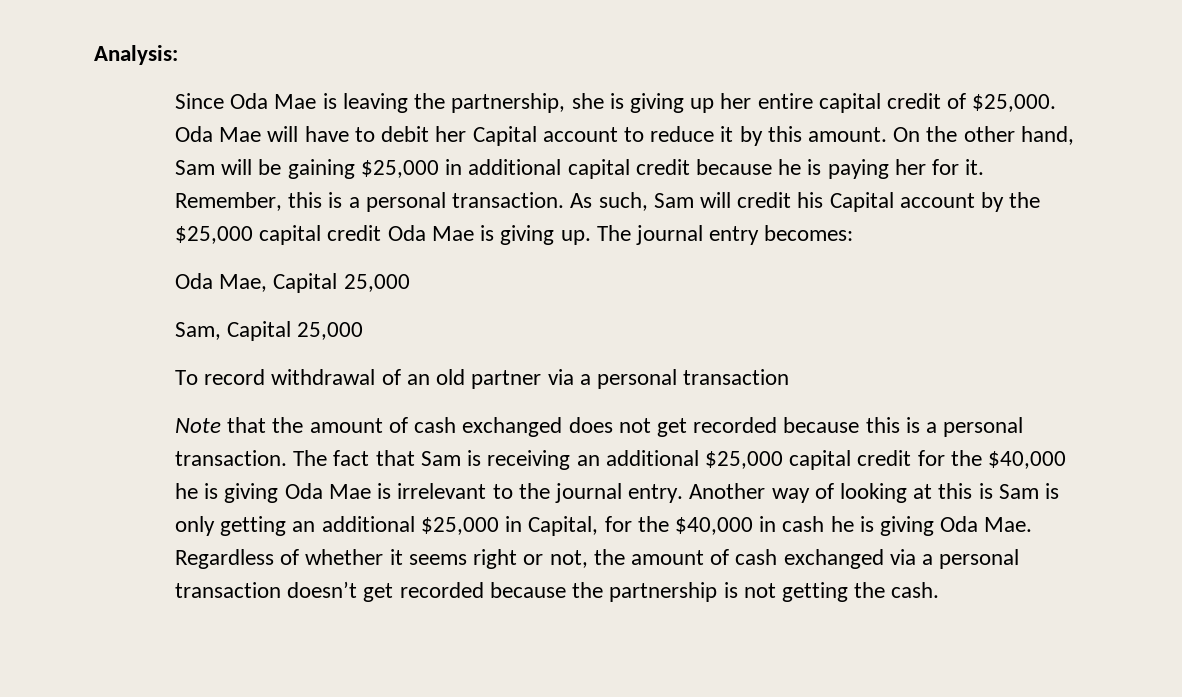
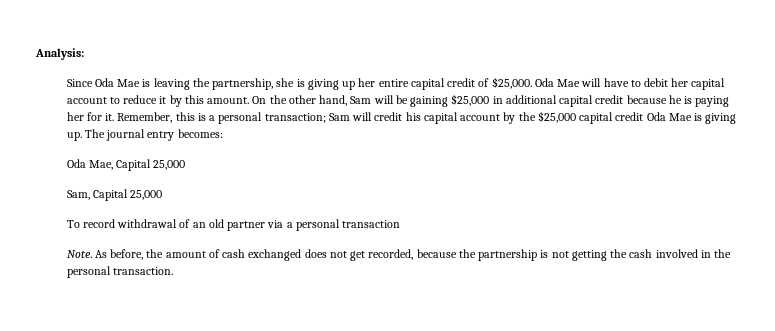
- Oda Mae will have to debit her Capital account to reduce it by this amount.
+ Oda Mae will have to debit her capital account to reduce it by this amount.
- Remember, this is a personal transaction. As such, Sam will credit his Capital account by the $25,000 capital credit Oda Mae is giving up.
+ Remember, this is a personal transaction; Sam will credit his capital account by the $25,000 capital credit Oda Mae is giving up.
- Note that the amount of cash exchanged does not get recorded because this is a personal transaction. The fact that Sam is receiving an additional $25,000 capital credit for the $40,000 he is giving Oda Mae is irrelevant to the journal entry. Another way of looking at this is Sam is only getting an additional $25,000 in Capital, for the $40,000 in cash he is giving Oda Mae. Regardless of whether it seems right or not, the amount of cash exchanged via a personal transaction doesn’t get recorded because the partnership is not getting the cash.
+ Note. As before, the amount of cash exchanged does not get recorded, because the partnership is not getting the cash involved in the personal transaction.

